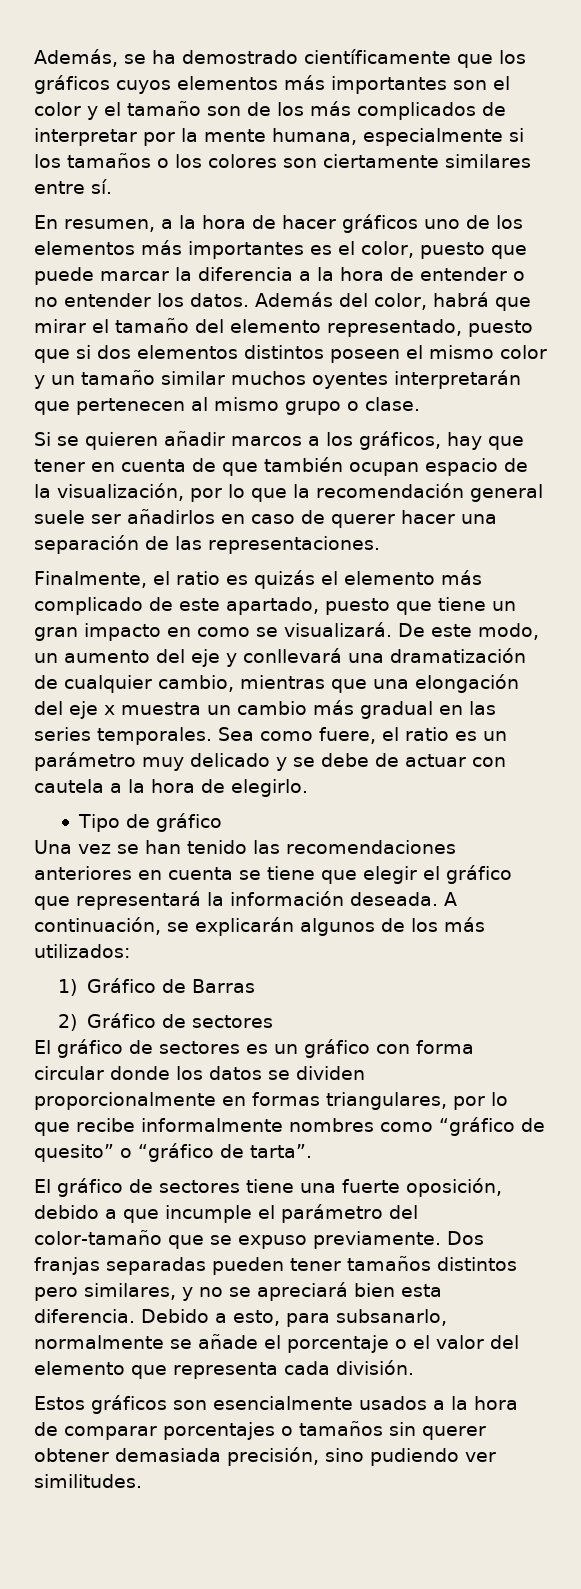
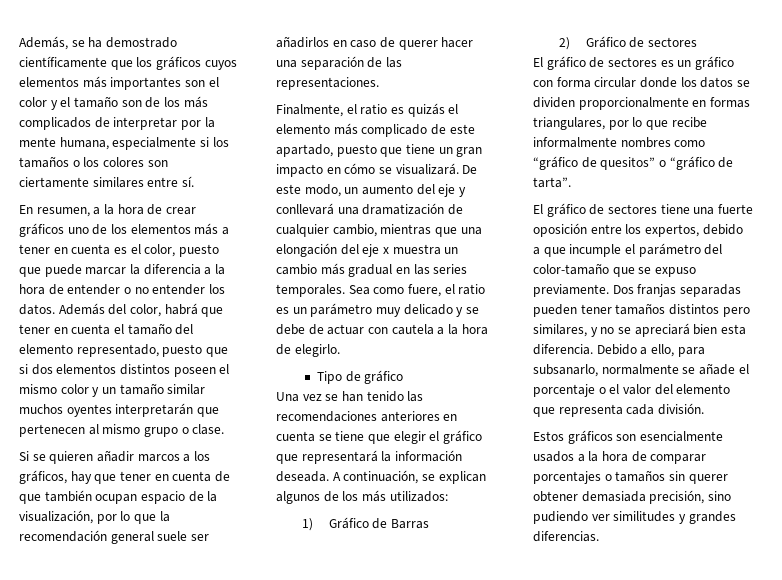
- En resumen, a la hora de hacer gráficos uno de los elementos más importantes es el color, puesto que puede marcar la diferencia a la hora de entender o no entender los datos.
+ En resumen, a la hora de crear gráficos uno de los elementos más a tener en cuenta es el color, puesto que puede marcar la diferencia a la hora de entender o no entender los datos.
- Además del color, habrá que mirar el tamaño del elemento representado, puesto que si dos elementos distintos poseen el mismo color y un tamaño similar muchos oyentes interpretarán que pertenecen al mismo grupo o clase.
+ Además del color, habrá que tener en cuenta el tamaño del elemento representado, puesto que si dos elementos distintos poseen el mismo color y un tamaño similar muchos oyentes interpretarán que pertenecen al mismo grupo o clase.
- Finalmente, el ratio es quizás el elemento más complicado de este apartado, puesto que tiene un gran impacto en como se visualizará.
+ Finalmente, el ratio es quizás el elemento más complicado de este apartado, puesto que tiene un gran impacto en cómo se visualizará.
- A continuación, se explicarán algunos de los más utilizados:
+ A continuación, se explican algunos de los más utilizados:
- El gráfico de sectores es un gráfico con forma circular donde los datos se dividen proporcionalmente en formas triangulares, por lo que recibe informalmente nombres como “gráfico de quesito” o “gráfico de tarta”.
+ El gráfico de sectores es un gráfico con forma circular donde los datos se dividen proporcionalmente en formas triangulares, por lo que recibe informalmente nombres como “gráfico de quesitos” o “gráfico de tarta”.
- El gráfico de sectores tiene una fuerte oposición, debido a que incumple el parámetro del color-tamaño que se expuso previamente.
+ El gráfico de sectores tiene una fuerte oposición entre los expertos, debido a que incumple el parámetro del color-tamaño que se expuso previamente.
- Debido a esto, para subsanarlo, normalmente se añade el porcentaje o el valor del elemento que representa cada división.
+ Debido a ello, para subsanarlo, normalmente se añade el porcentaje o el valor del elemento que representa cada división.
- Estos gráficos son esencialmente usados a la hora de comparar porcentajes o tamaños sin querer obtener demasiada precisión, sino pudiendo ver similitudes.
+ Estos gráficos son esencialmente usados a la hora de comparar porcentajes o tamaños sin querer obtener demasiada precisión, sino pudiendo ver similitudes y grandes diferencias.

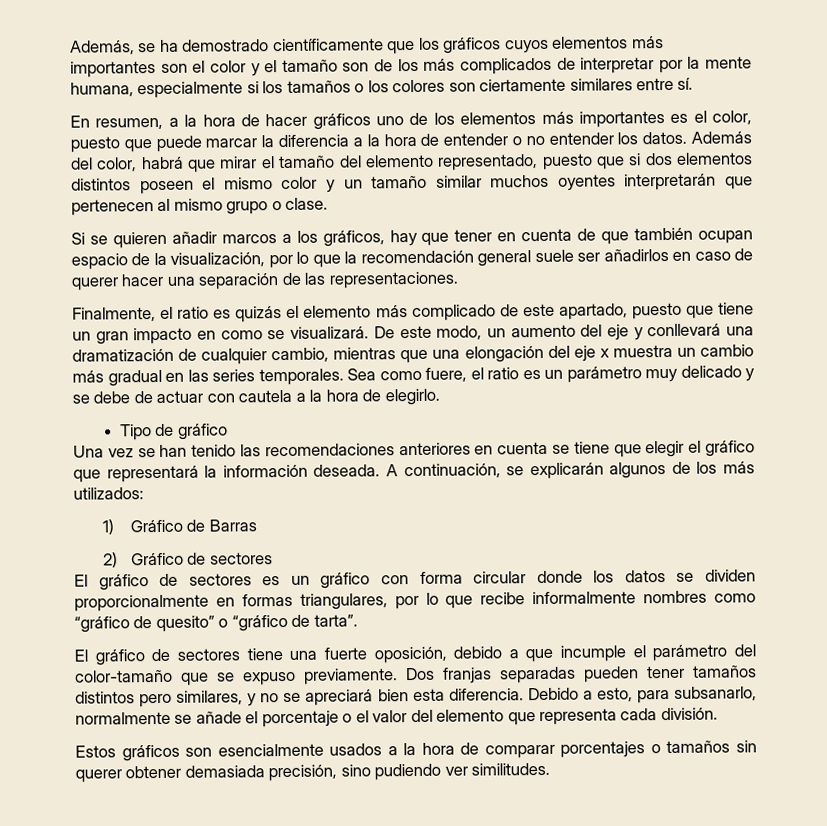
- En resumen, a la hora de crear gráficos uno de los elementos más a tener en cuenta es el color, puesto que puede marcar la diferencia a la hora de entender o no entender los datos.
+ En resumen, a la hora de hacer gráficos uno de los elementos más importantes es el color, puesto que puede marcar la diferencia a la hora de entender o no entender los datos.
- Además del color, habrá que tener en cuenta el tamaño del elemento representado, puesto que si dos elementos distintos poseen el mismo color y un tamaño similar muchos oyentes interpretarán que pertenecen al mismo grupo o clase.
+ Además del color, habrá que mirar el tamaño del elemento representado, puesto que si dos elementos distintos poseen el mismo color y un tamaño similar muchos oyentes interpretarán que pertenecen al mismo grupo o clase.
- Finalmente, el ratio es quizás el elemento más complicado de este apartado, puesto que tiene un gran impacto en cómo se visualizará.
+ Finalmente, el ratio es quizás el elemento más complicado de este apartado, puesto que tiene un gran impacto en como se visualizará.
- A continuación, se explican algunos de los más utilizados:
+ A continuación, se explicarán algunos de los más utilizados:
- El gráfico de sectores es un gráfico con forma circular donde los datos se dividen proporcionalmente en formas triangulares, por lo que recibe informalmente nombres como “gráfico de quesitos” o “gráfico de tarta”.
+ El gráfico de sectores es un gráfico con forma circular donde los datos se dividen proporcionalmente en formas triangulares, por lo que recibe informalmente nombres como “gráfico de quesito” o “gráfico de tarta”.
- El gráfico de sectores tiene una fuerte oposición entre los expertos, debido a que incumple el parámetro del color-tamaño que se expuso previamente.
+ El gráfico de sectores tiene una fuerte oposición, debido a que incumple el parámetro del color-tamaño que se expuso previamente.
- Debido a ello, para subsanarlo, normalmente se añade el porcentaje o el valor del elemento que representa cada división.
+ Debido a esto, para subsanarlo, normalmente se añade el porcentaje o el valor del elemento que representa cada división.
- Estos gráficos son esencialmente usados a la hora de comparar porcentajes o tamaños sin querer obtener demasiada precisión, sino pudiendo ver similitudes y grandes diferencias.
+ Estos gráficos son esencialmente usados a la hora de comparar porcentajes o tamaños sin querer obtener demasiada precisión, sino pudiendo ver similitudes.

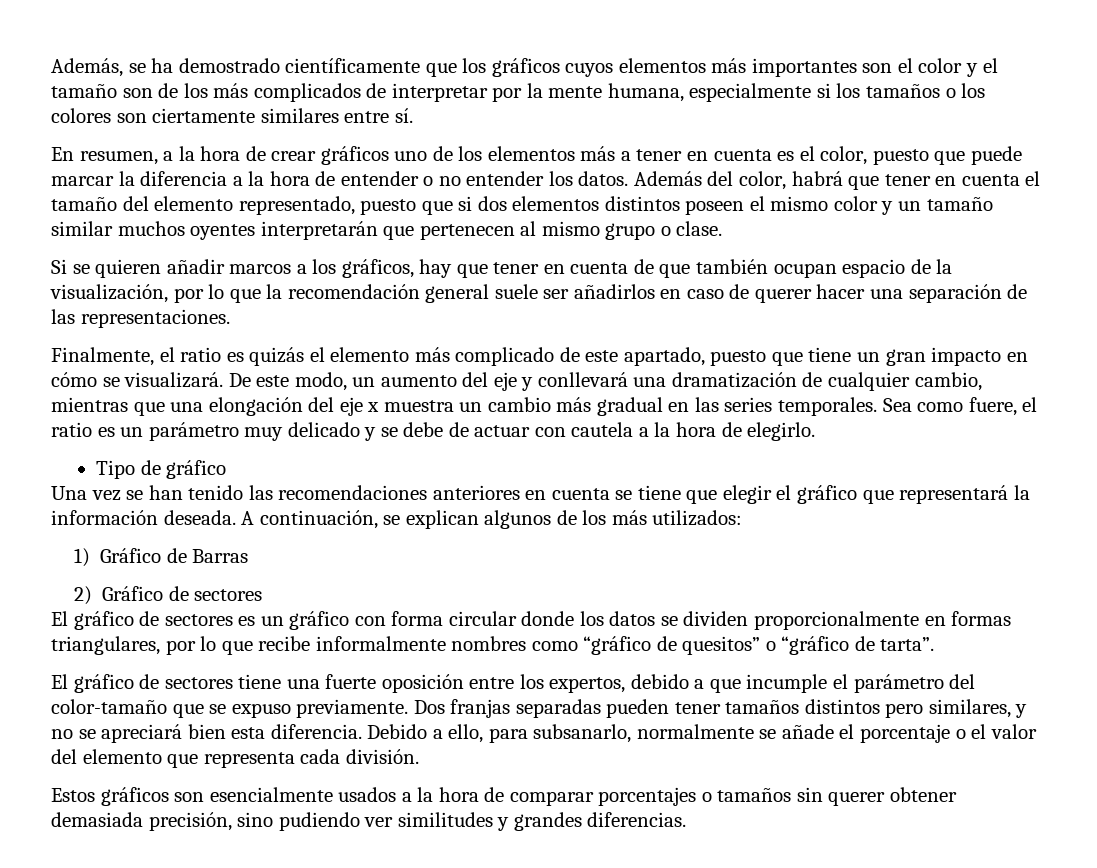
- En resumen, a la hora de hacer gráficos uno de los elementos más importantes es el color, puesto que puede marcar la diferencia a la hora de entender o no entender los datos.
+ En resumen, a la hora de crear gráficos uno de los elementos más a tener en cuenta es el color, puesto que puede marcar la diferencia a la hora de entender o no entender los datos.
- Además del color, habrá que mirar el tamaño del elemento representado, puesto que si dos elementos distintos poseen el mismo color y un tamaño similar muchos oyentes interpretarán que pertenecen al mismo grupo o clase.
+ Además del color, habrá que tener en cuenta el tamaño del elemento representado, puesto que si dos elementos distintos poseen el mismo color y un tamaño similar muchos oyentes interpretarán que pertenecen al mismo grupo o clase.
- Finalmente, el ratio es quizás el elemento más complicado de este apartado, puesto que tiene un gran impacto en como se visualizará.
+ Finalmente, el ratio es quizás el elemento más complicado de este apartado, puesto que tiene un gran impacto en cómo se visualizará.
- A continuación, se explicarán algunos de los más utilizados:
+ A continuación, se explican algunos de los más utilizados:
- El gráfico de sectores es un gráfico con forma circular donde los datos se dividen proporcionalmente en formas triangulares, por lo que recibe informalmente nombres como “gráfico de quesito” o “gráfico de tarta”.
+ El gráfico de sectores es un gráfico con forma circular donde los datos se dividen proporcionalmente en formas triangulares, por lo que recibe informalmente nombres como “gráfico de quesitos” o “gráfico de tarta”.
- El gráfico de sectores tiene una fuerte oposición, debido a que incumple el parámetro del color-tamaño que se expuso previamente.
+ El gráfico de sectores tiene una fuerte oposición entre los expertos, debido a que incumple el parámetro del color-tamaño que se expuso previamente.
- Debido a esto, para subsanarlo, normalmente se añade el porcentaje o el valor del elemento que representa cada división.
+ Debido a ello, para subsanarlo, normalmente se añade el porcentaje o el valor del elemento que representa cada división.
- Estos gráficos son esencialmente usados a la hora de comparar porcentajes o tamaños sin querer obtener demasiada precisión, sino pudiendo ver similitudes.
+ Estos gráficos son esencialmente usados a la hora de comparar porcentajes o tamaños sin querer obtener demasiada precisión, sino pudiendo ver similitudes y grandes diferencias.

